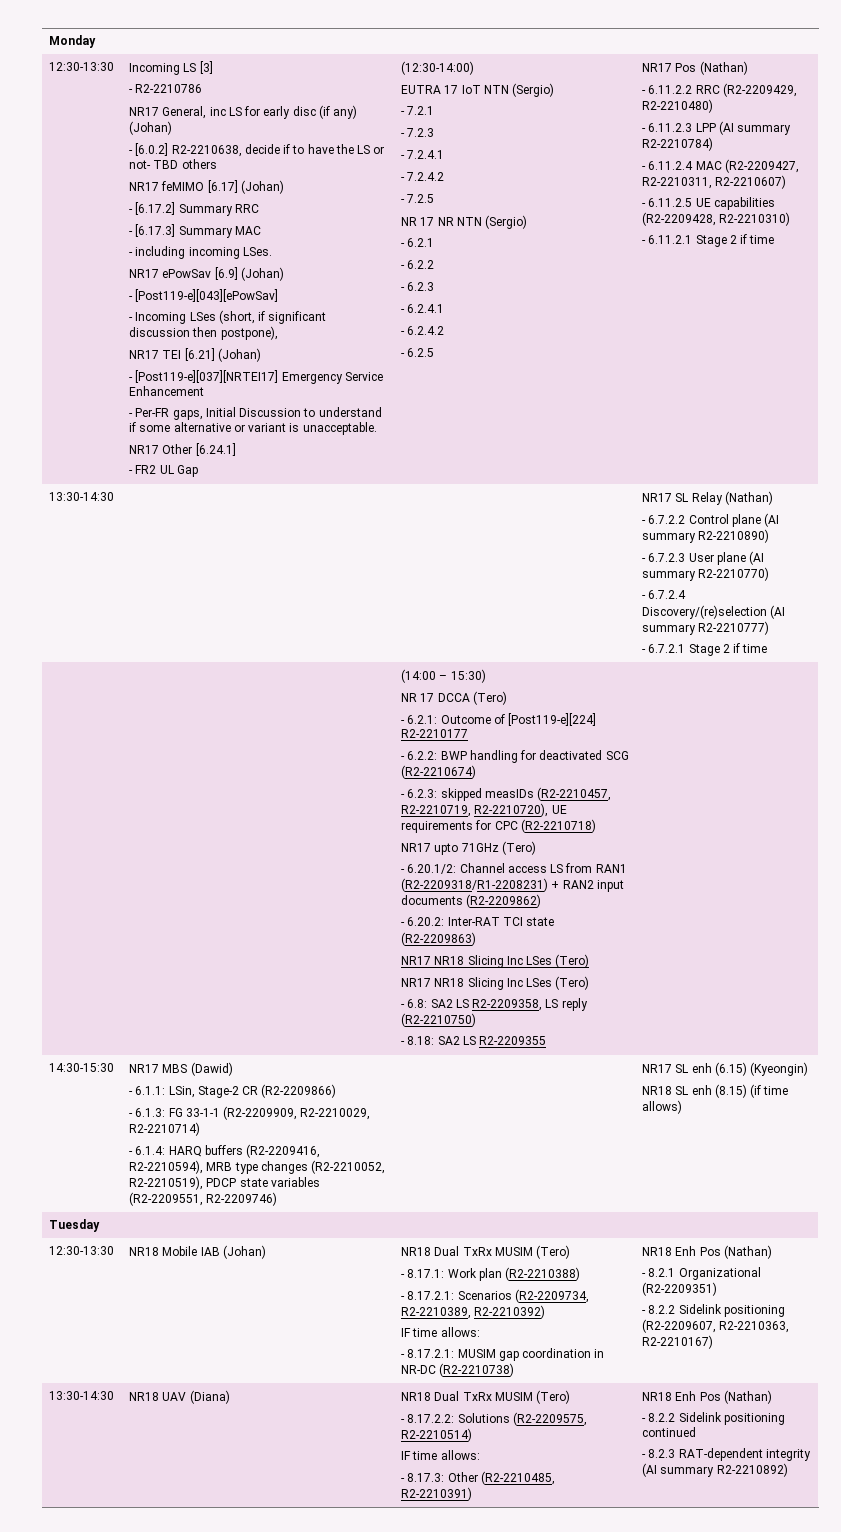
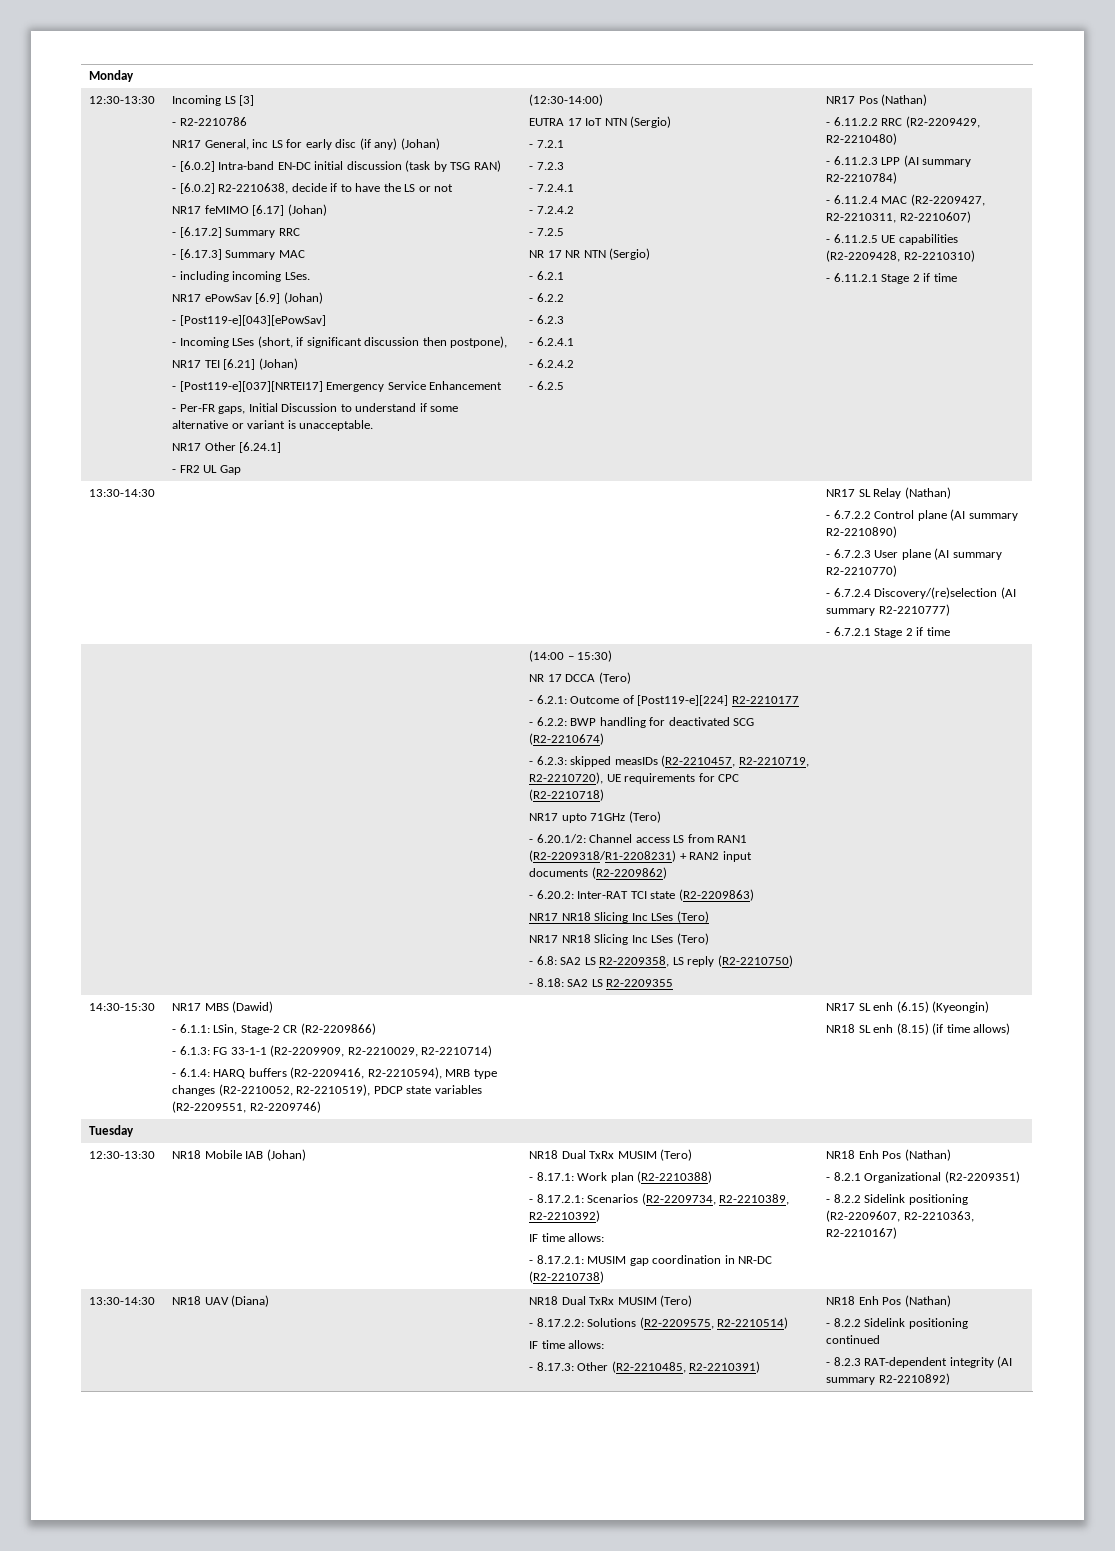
+ - [6.0.2] Intra-band EN-DC initial discussion (task by TSG RAN)
- - [6.0.2] R2-2210638, decide if to have the LS or not- TBD others
+ - [6.0.2] R2-2210638, decide if to have the LS or not

